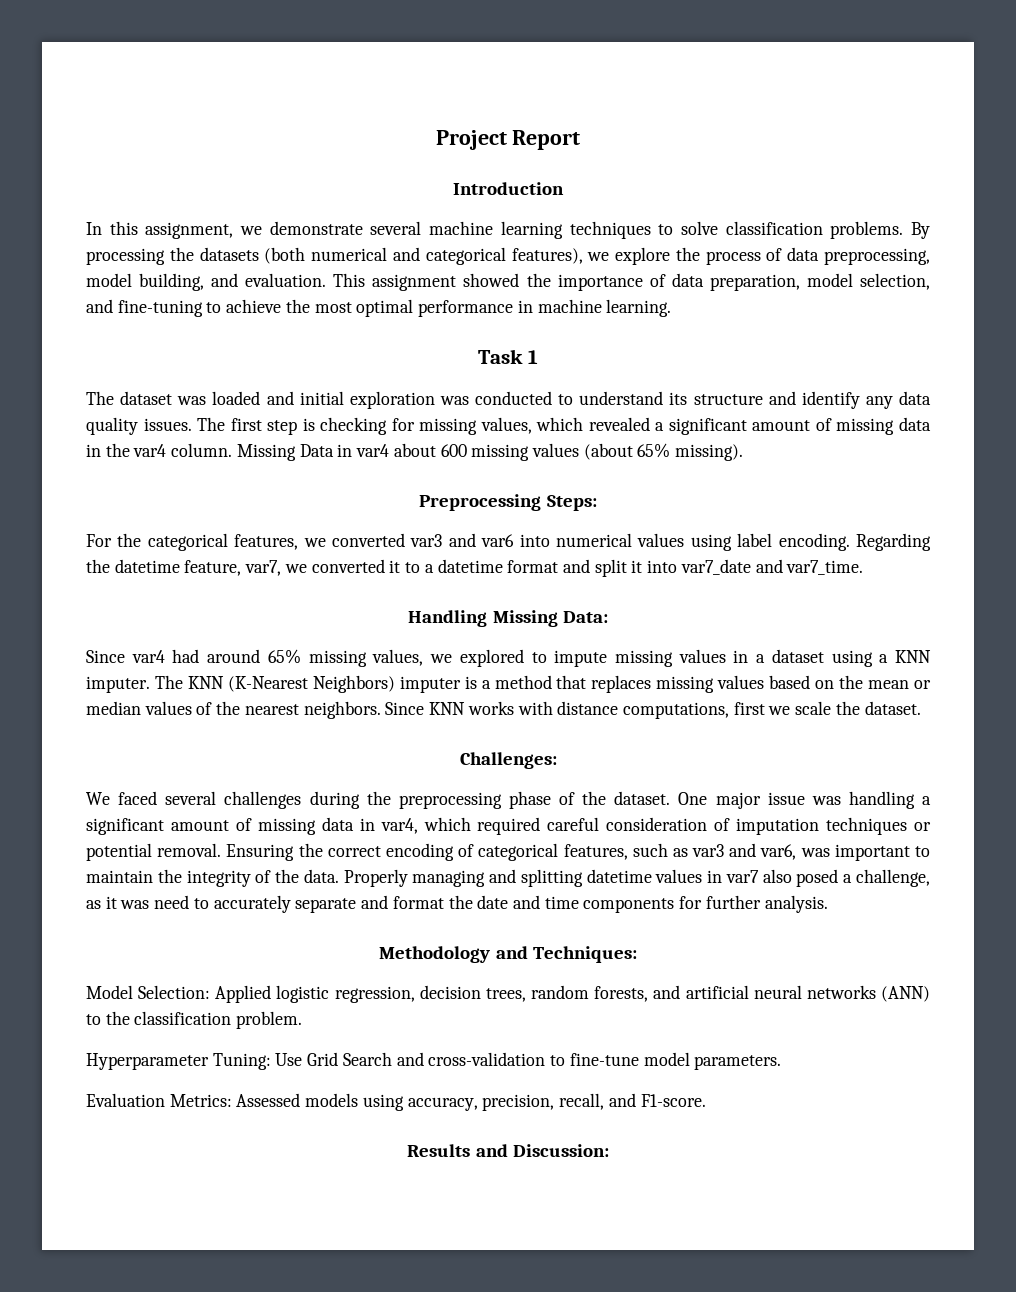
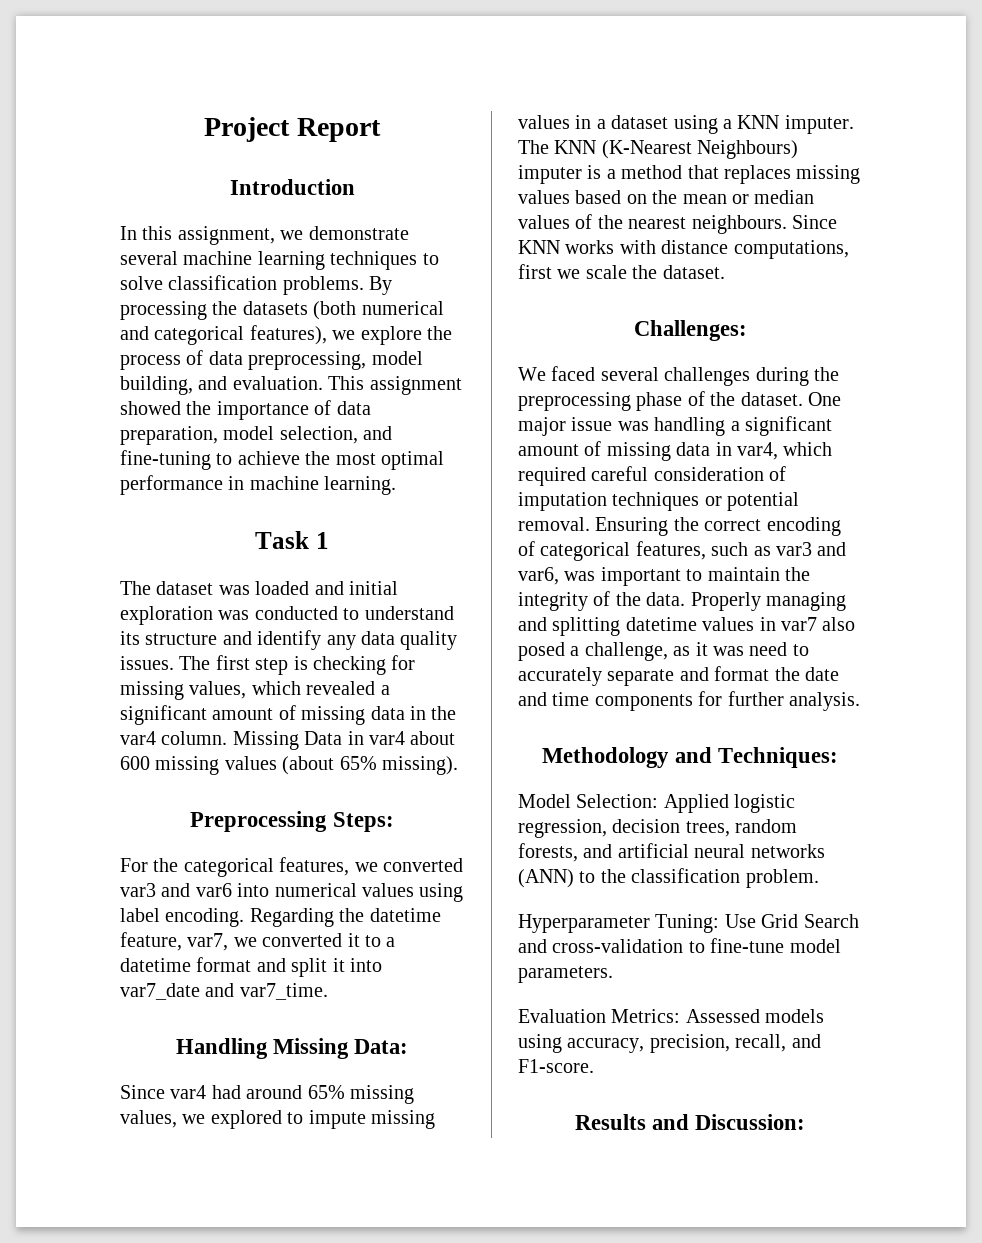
- The KNN (K-Nearest Neighbors) imputer is a method that replaces missing values based on the mean or median values of the nearest neighbors.
+ The KNN (K-Nearest Neighbours) imputer is a method that replaces missing values based on the mean or median values of the nearest neighbours.

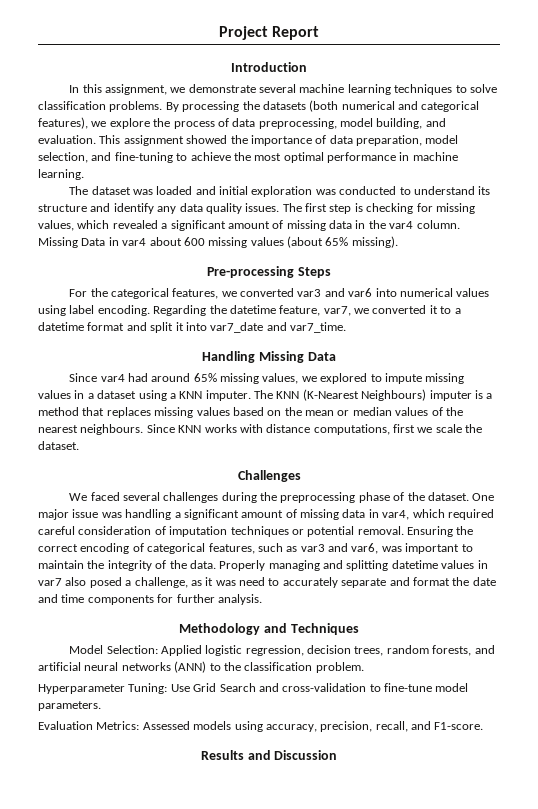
- Task 1
- Preprocessing Steps:
+ Pre-processing Steps
- Handling Missing Data:
+ Handling Missing Data
- Challenges:
+ Challenges
- Methodology and Techniques:
+ Methodology and Techniques
- Results and Discussion:
+ Results and Discussion

